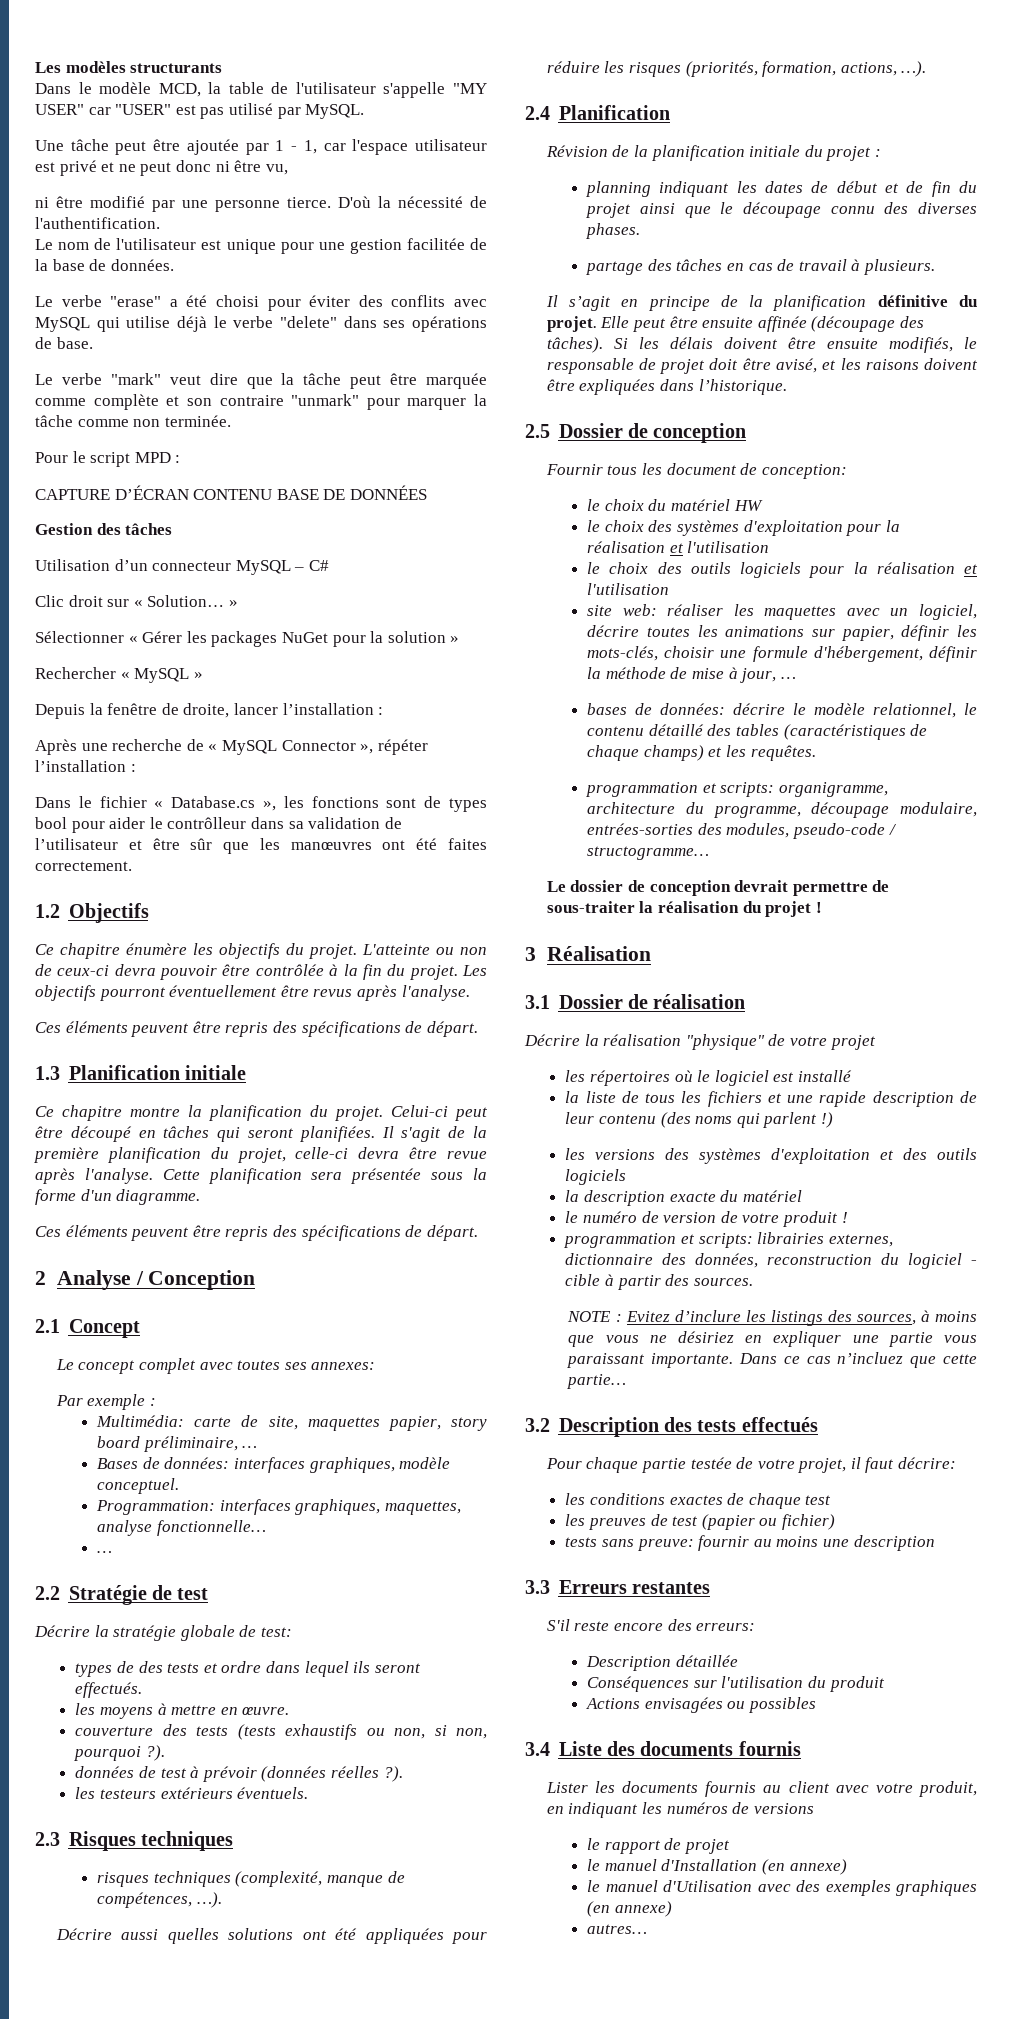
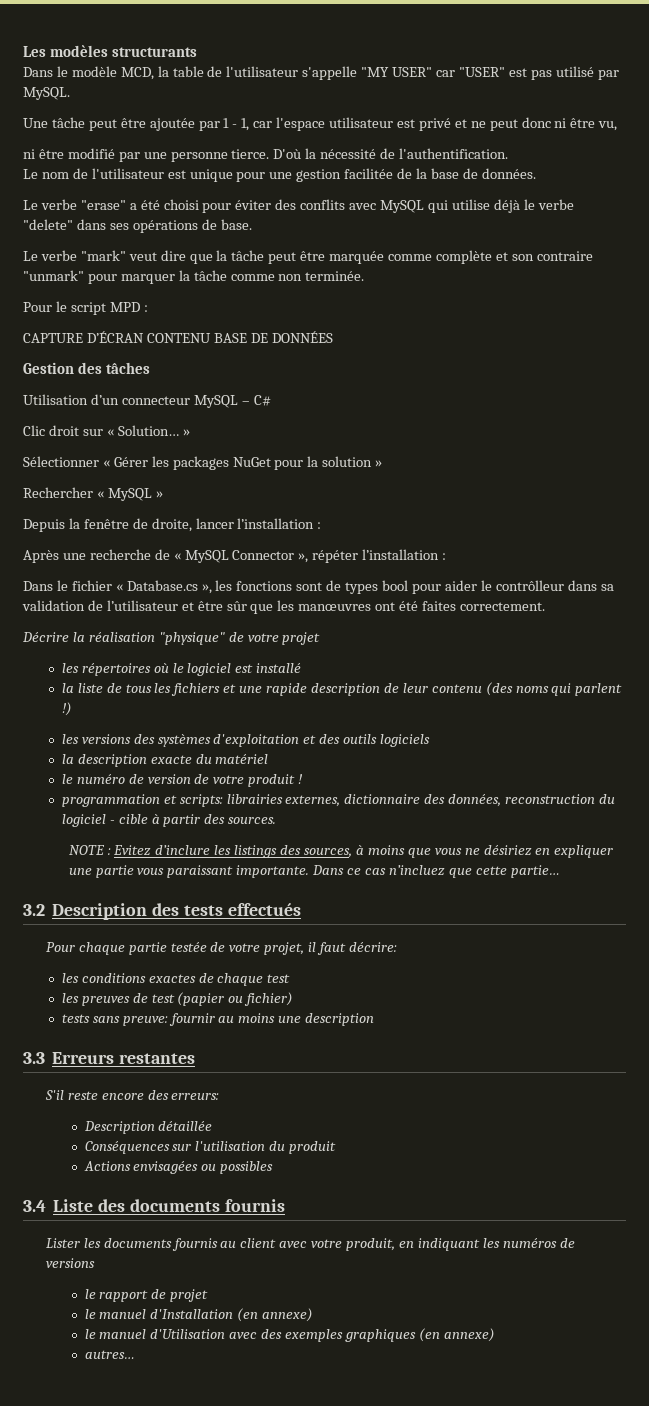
- 1.2 Objectifs
- Ce chapitre énumère les objectifs du projet. L'atteinte ou non de ceux-ci devra pouvoir être contrôlée à la fin du projet. Les objectifs pourront éventuellement être revus après l'analyse.
- Ces éléments peuvent être repris des spécifications de départ.
- 1.3 Planification initiale
- Ce chapitre montre la planification du projet. Celui-ci peut être découpé en tâches qui seront planifiées. Il s'agit de la première planification du projet, celle-ci devra être revue après l'analyse. Cette planification sera présentée sous la forme d'un diagramme.
- Ces éléments peuvent être repris des spécifications de départ.
- 2 Analyse / Conception
- 2.1 Concept
- Le concept complet avec toutes ses annexes:
- Par exemple :
- Multimédia: carte de site, maquettes papier, story board préliminaire, …
- Bases de données: interfaces graphiques, modèle conceptuel.
- Programmation: interfaces graphiques, maquettes, analyse fonctionnelle…
- …
- 2.2 Stratégie de test
- Décrire la stratégie globale de test:
- types de des tests et ordre dans lequel ils seront effectués.
- les moyens à mettre en œuvre.
- couverture des tests (tests exhaustifs ou non, si non, pourquoi ?).
- données de test à prévoir (données réelles ?).
- les testeurs extérieurs éventuels.
- 2.3 Risques techniques
- risques techniques (complexité, manque de compétences, …).
- Décrire aussi quelles solutions ont été appliquées pour réduire les risques (priorités, formation, actions, …).
- 2.4 Planification
- Révision de la planification initiale du projet :
- planning indiquant les dates de début et de fin du projet ainsi que le découpage connu des diverses phases.
- partage des tâches en cas de travail à plusieurs.
- Il s’agit en principe de la planification définitive du projet. Elle peut être ensuite affinée (découpage des tâches). Si les délais doivent être ensuite modifiés, le responsable de projet doit être avisé, et les raisons doivent être expliquées dans l’historique.
- 2.5 Dossier de conception
- Fournir tous les document de conception:
- le choix du matériel HW
- le choix des systèmes d'exploitation pour la réalisation et l'utilisation
- le choix des outils logiciels pour la réalisation et l'utilisation
- site web: réaliser les maquettes avec un logiciel, décrire toutes les animations sur papier, définir les mots-clés, choisir une formule d'hébergement, définir la méthode de mise à jour, …
- bases de données: décrire le modèle relationnel, le contenu détaillé des tables (caractéristiques de chaque champs) et les requêtes.
- programmation et scripts: organigramme, architecture du programme, découpage modulaire, entrées-sorties des modules, pseudo-code / structogramme…
- Le dossier de conception devrait permettre de sous-traiter la réalisation du projet !
- 3 Réalisation
- 3.1 Dossier de réalisation

